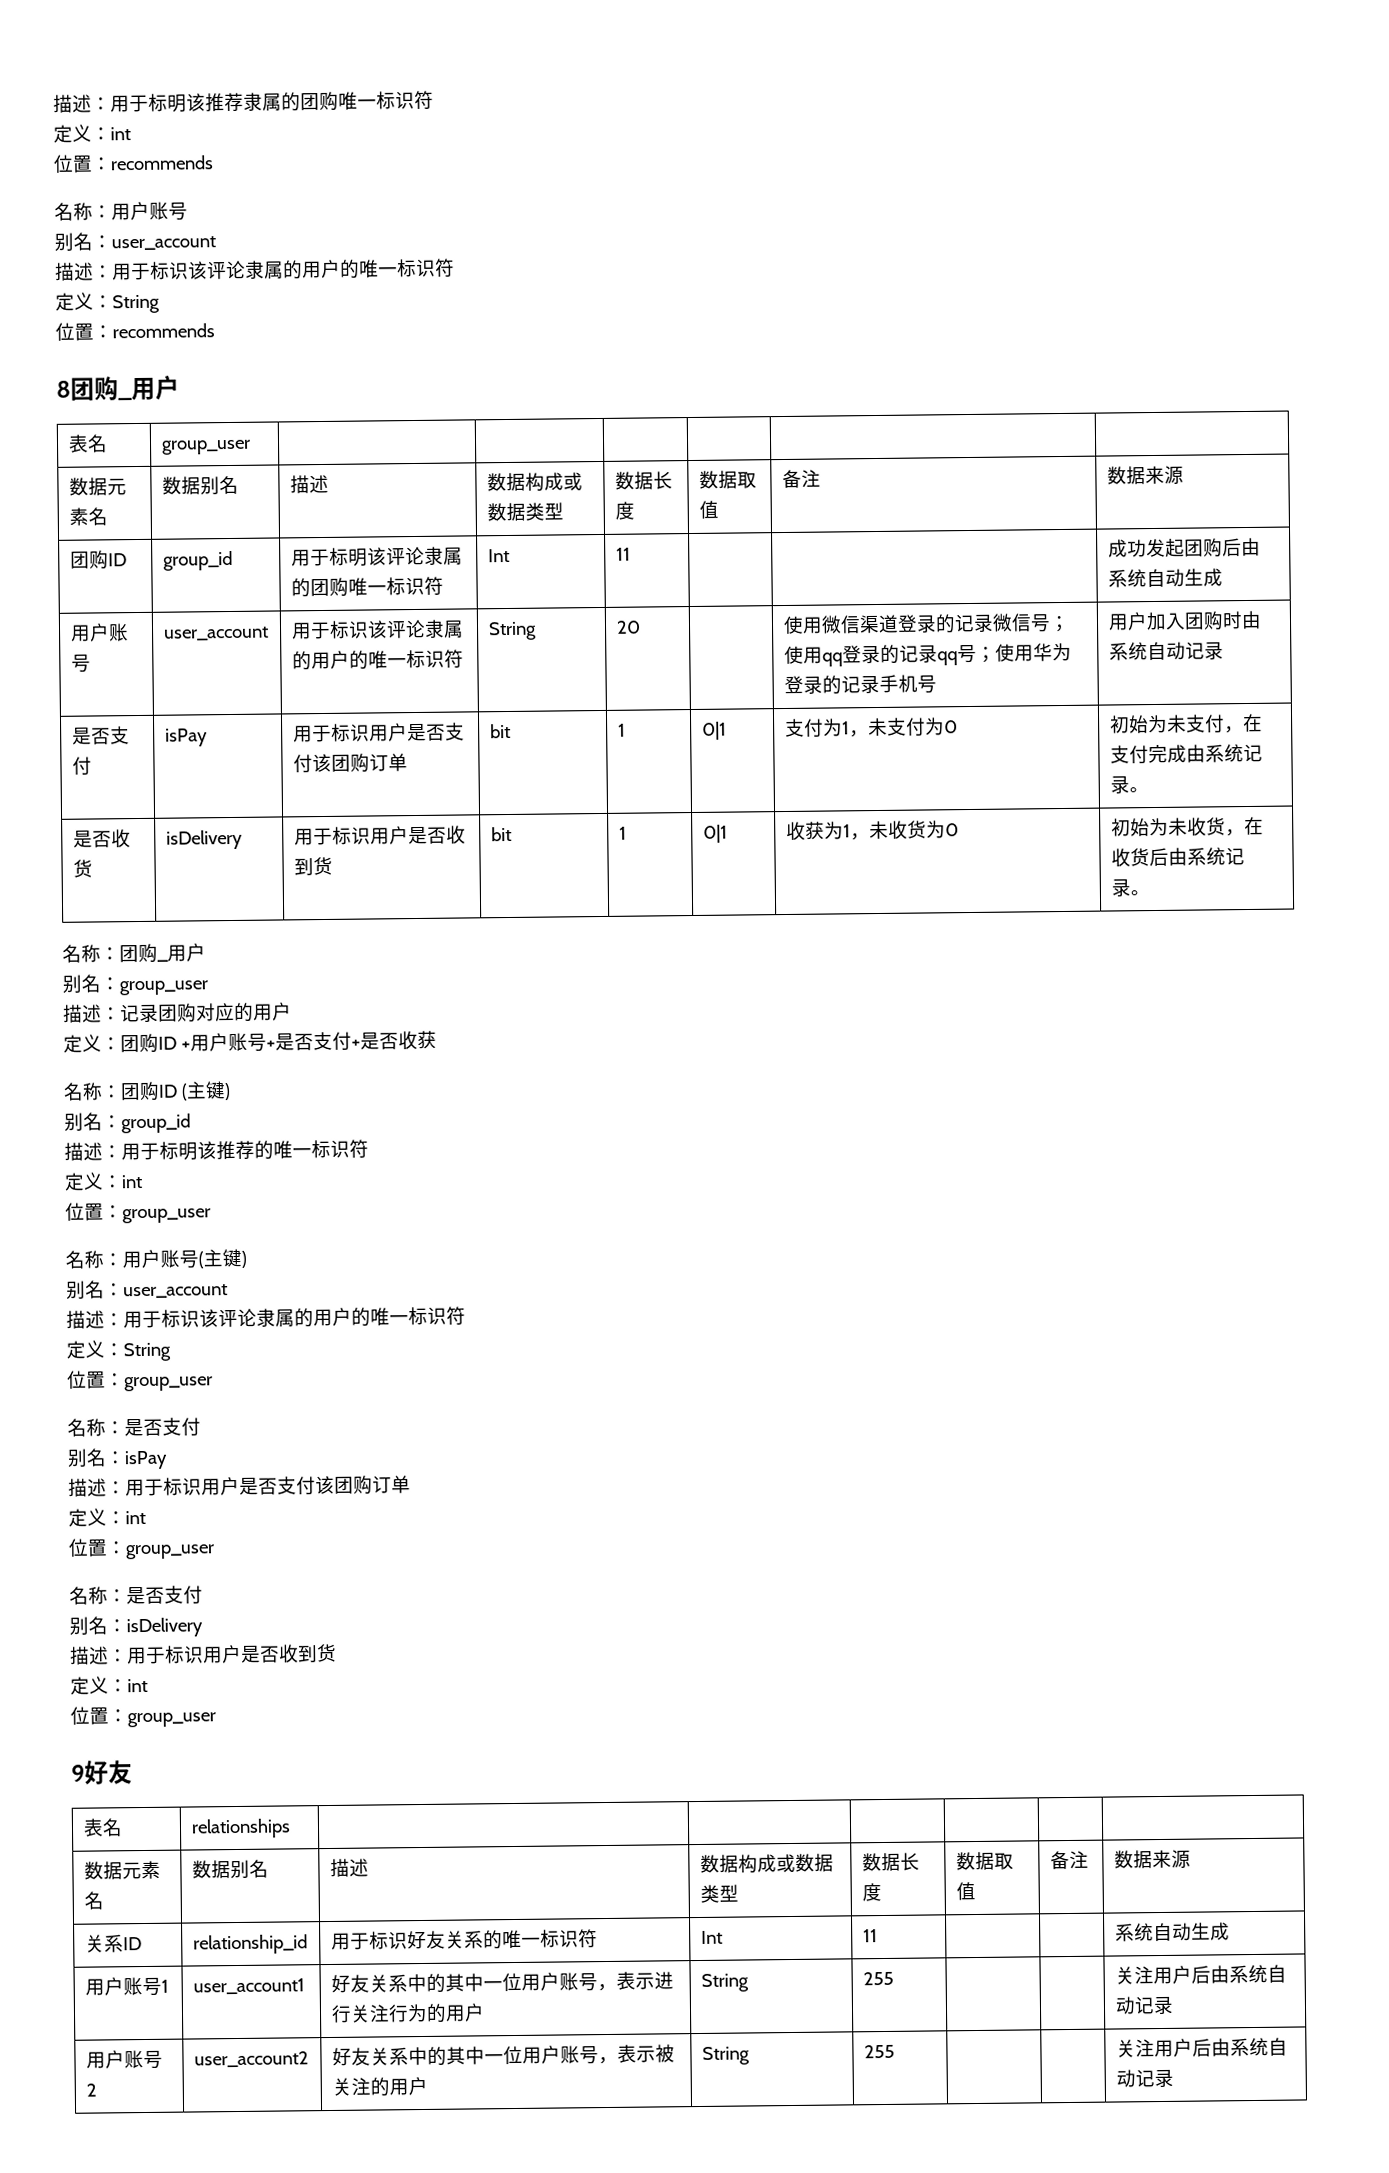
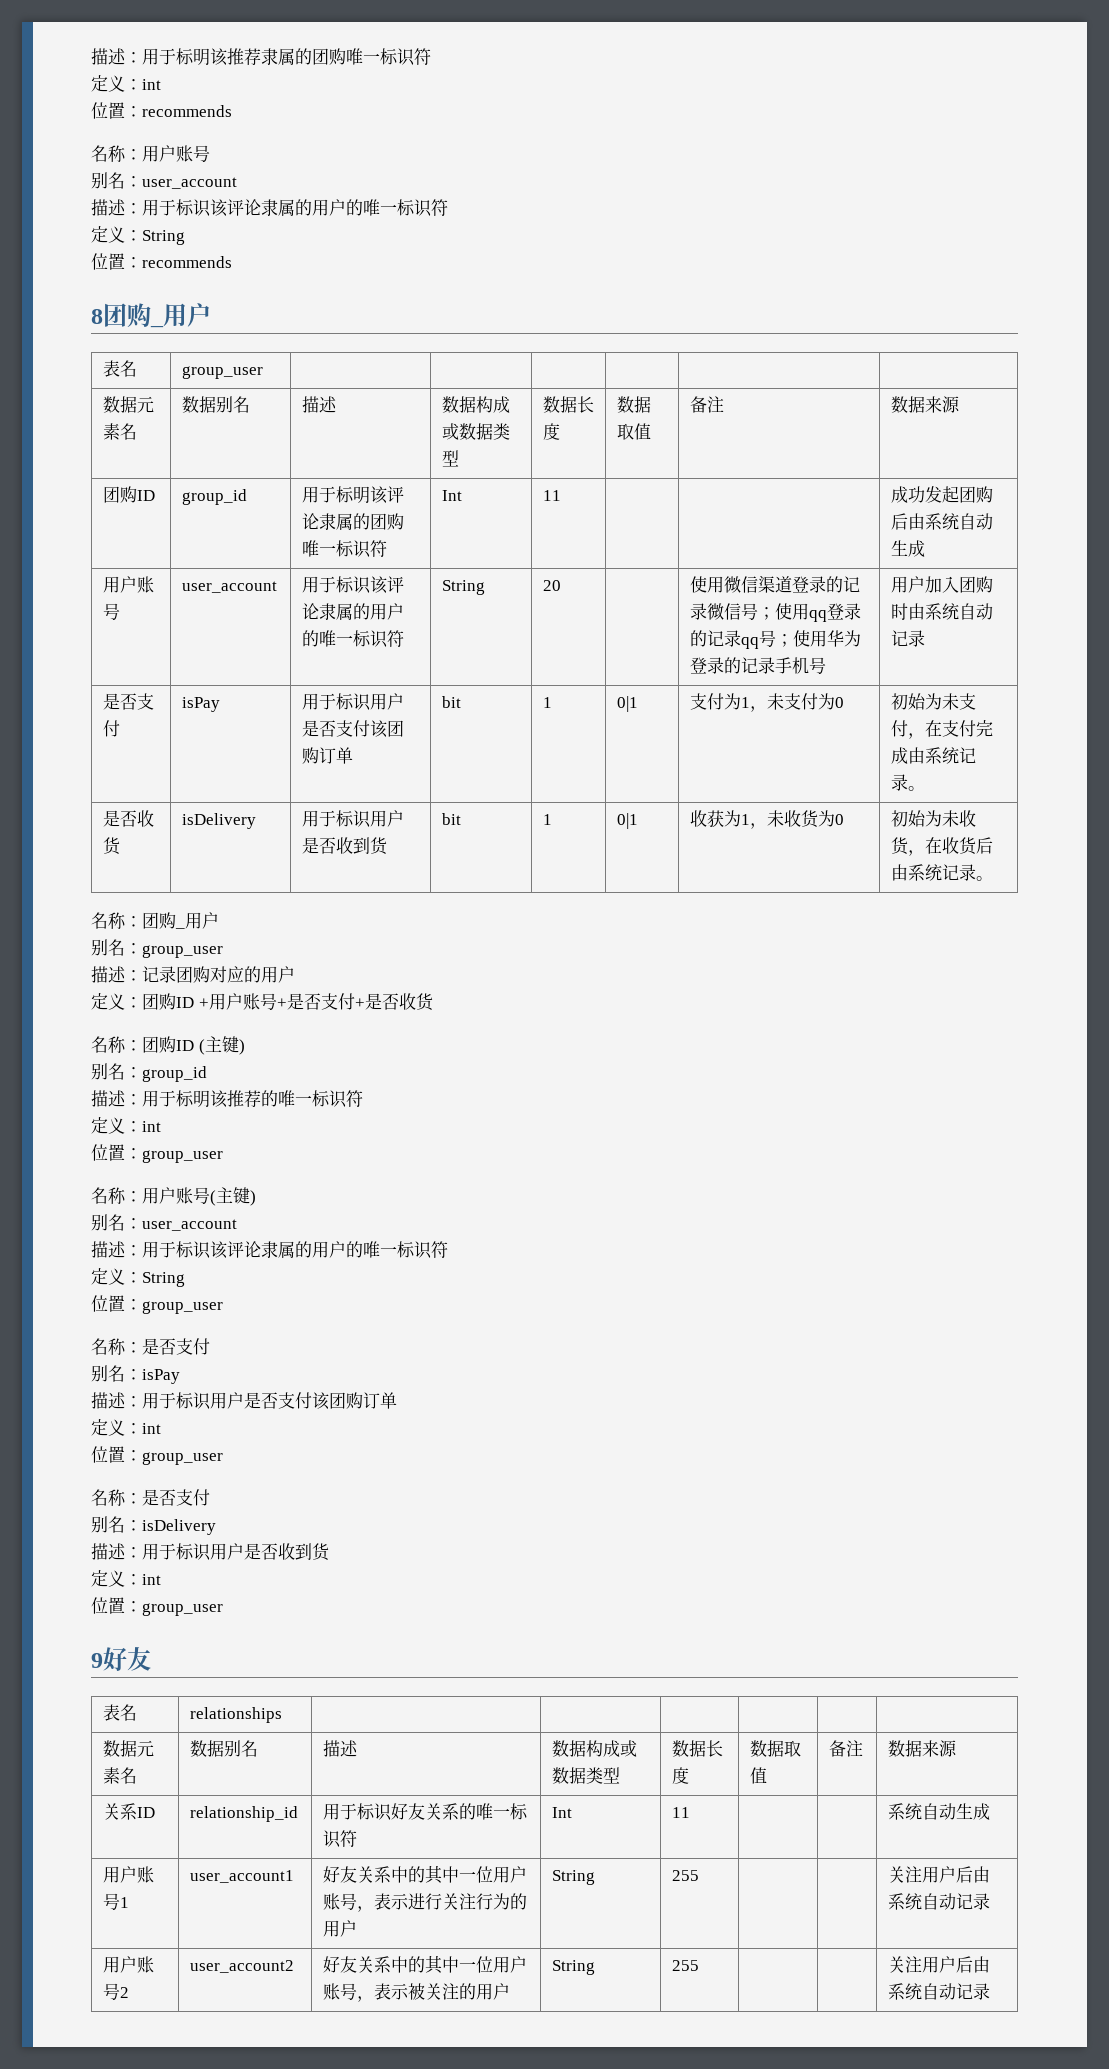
- 定义：团购ID +用户账号+是否支付+是否收获
+ 定义：团购ID +用户账号+是否支付+是否收货

